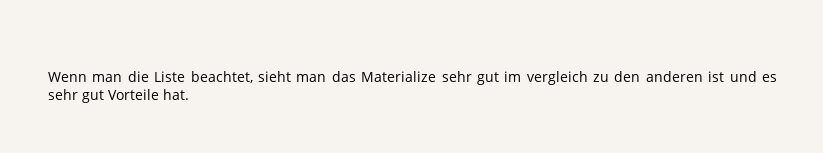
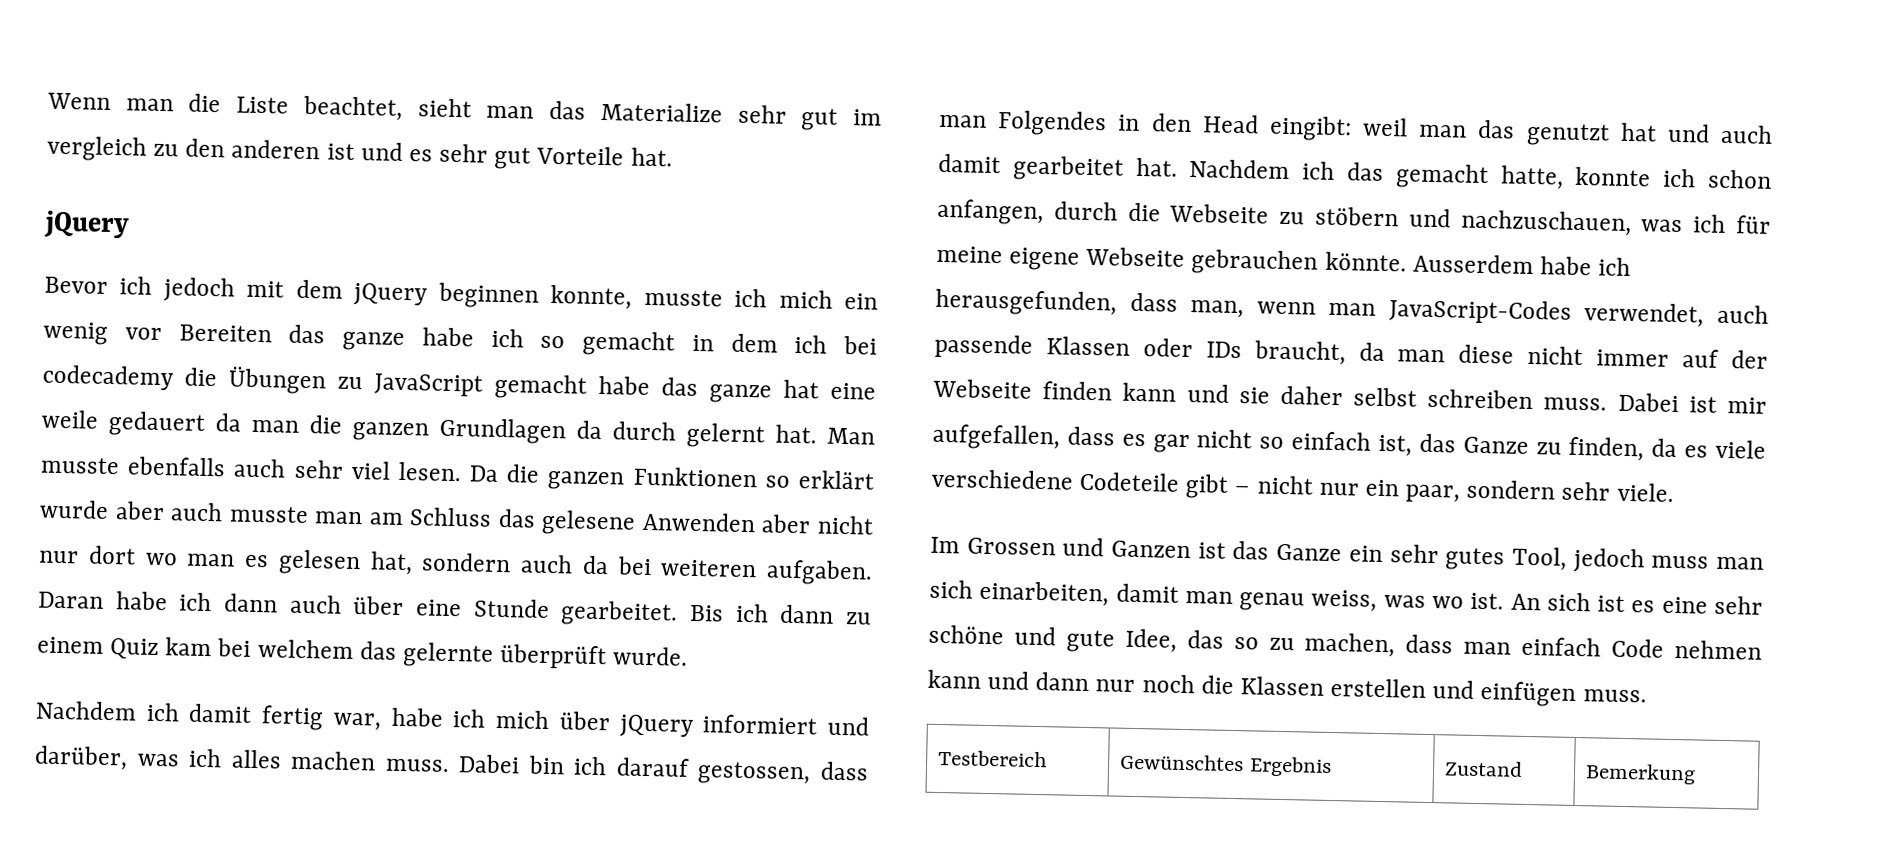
  Wenn man die Liste beachtet, sieht man das Materialize sehr gut im vergleich zu den anderen ist und es sehr gut Vorteile hat.
+ jQuery
+ Bevor ich jedoch mit dem jQuery beginnen konnte, musste ich mich ein wenig vor Bereiten das ganze habe ich so gemacht in dem ich bei codecademy die Übungen zu JavaScript gemacht habe das ganze hat eine weile gedauert da man die ganzen Grundlagen da durch gelernt hat. Man musste ebenfalls auch sehr viel lesen. Da die ganzen Funktionen so erklärt wurde aber auch musste man am Schluss das gelesene Anwenden aber nicht nur dort wo man es gelesen hat, sondern auch da bei weiteren aufgaben. Daran habe ich dann auch über eine Stunde gearbeitet. Bis ich dann zu einem Quiz kam bei welchem das gelernte überprüft wurde.
+ Nachdem ich damit fertig war, habe ich mich über jQuery informiert und darüber, was ich alles machen muss. Dabei bin ich darauf gestossen, dass man Folgendes in den Head eingibt: weil man das genutzt hat und auch damit gearbeitet hat. Nachdem ich das gemacht hatte, konnte ich schon anfangen, durch die Webseite zu stöbern und nachzuschauen, was ich für meine eigene Webseite gebrauchen könnte. Ausserdem habe ich herausgefunden, dass man, wenn man JavaScript-Codes verwendet, auch passende Klassen oder IDs braucht, da man diese nicht immer auf der Webseite finden kann und sie daher selbst schreiben muss. Dabei ist mir aufgefallen, dass es gar nicht so einfach ist, das Ganze zu finden, da es viele verschiedene Codeteile gibt – nicht nur ein paar, sondern sehr viele.
+ Im Grossen und Ganzen ist das Ganze ein sehr gutes Tool, jedoch muss man sich einarbeiten, damit man genau weiss, was wo ist. An sich ist es eine sehr schöne und gute Idee, das so zu machen, dass man einfach Code nehmen kann und dann nur noch die Klassen erstellen und einfügen muss.
+ Testbereich | Gewünschtes Ergebnis | Zustand | Bemerkung

